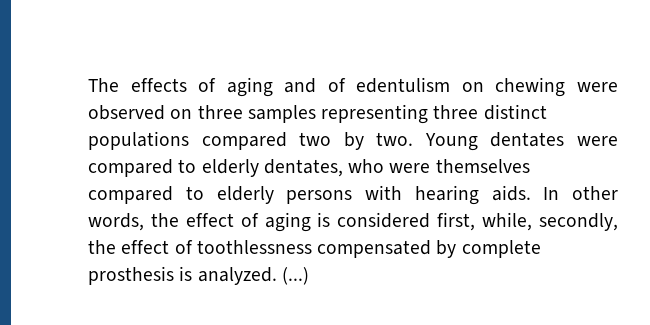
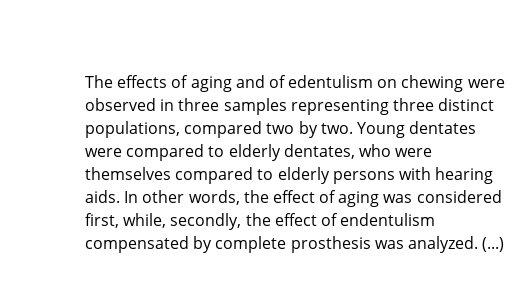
- The effects of aging and of edentulism on chewing were observed on three samples representing three distinct populations compared two by two.
+ The effects of aging and of edentulism on chewing were observed in three samples representing three distinct populations, compared two by two.
- In other words, the effect of aging is considered first, while, secondly, the effect of toothlessness compensated by complete prosthesis is analyzed.
+ In other words, the effect of aging was considered first, while, secondly, the effect of endentulism compensated by complete prosthesis was analyzed.

